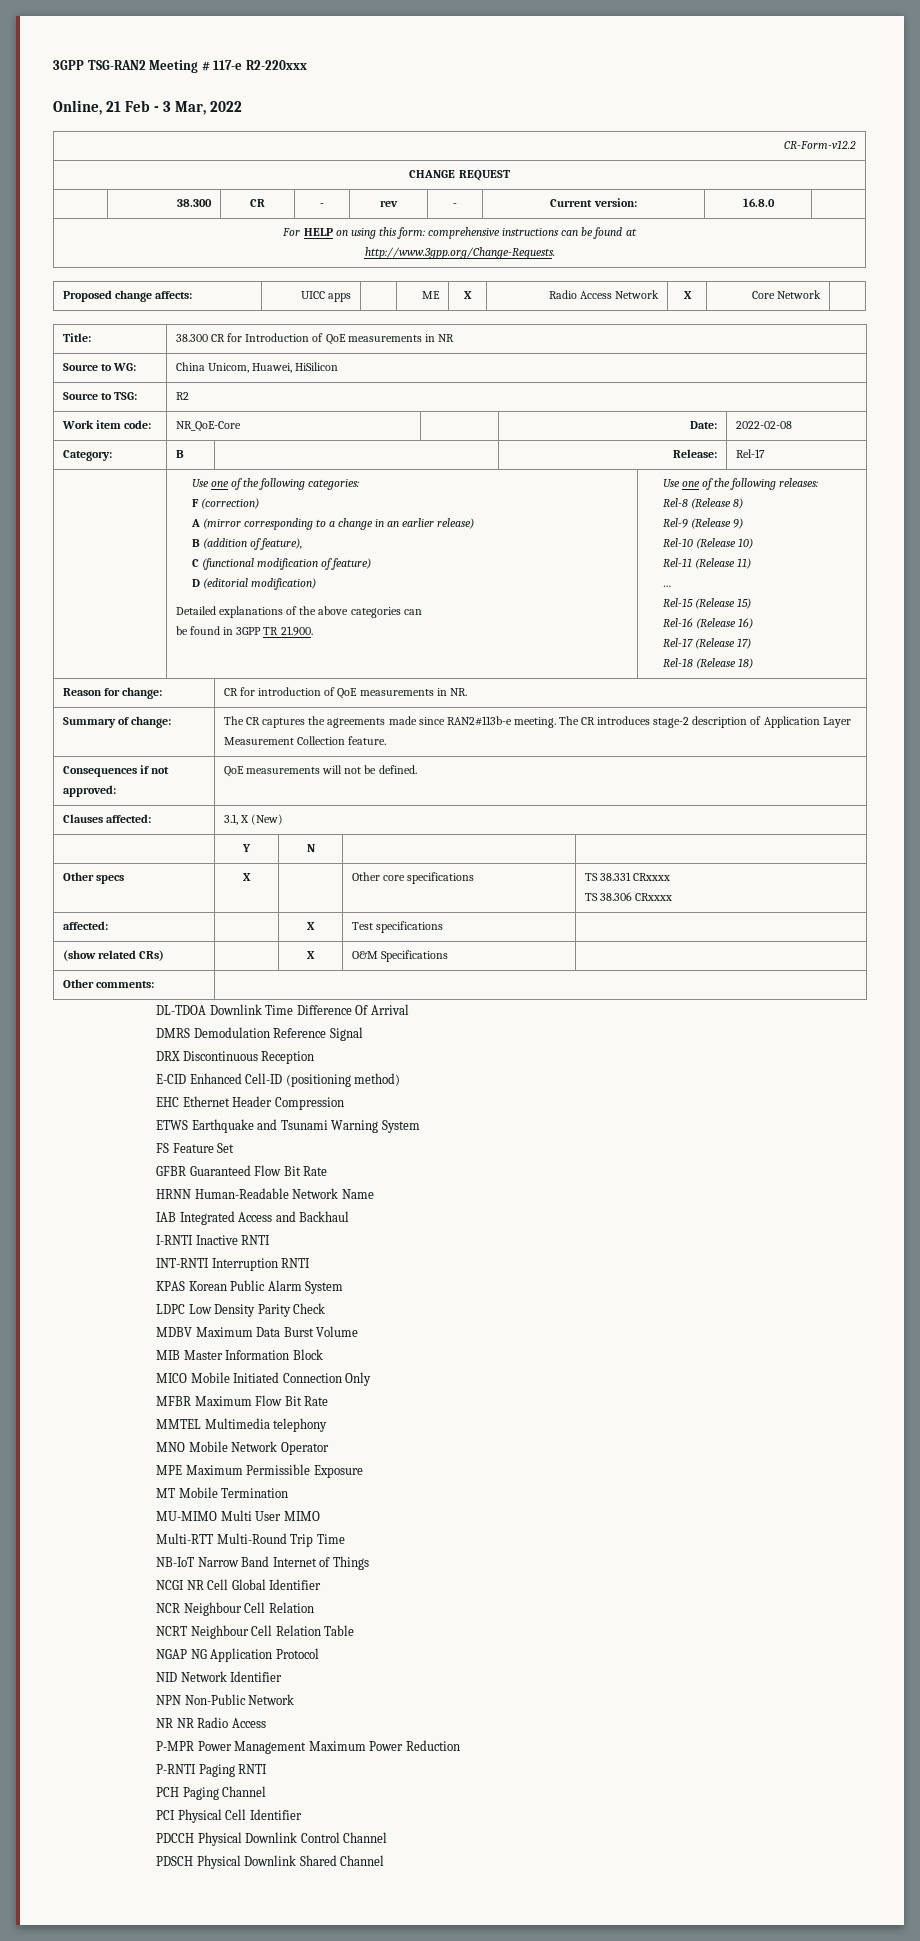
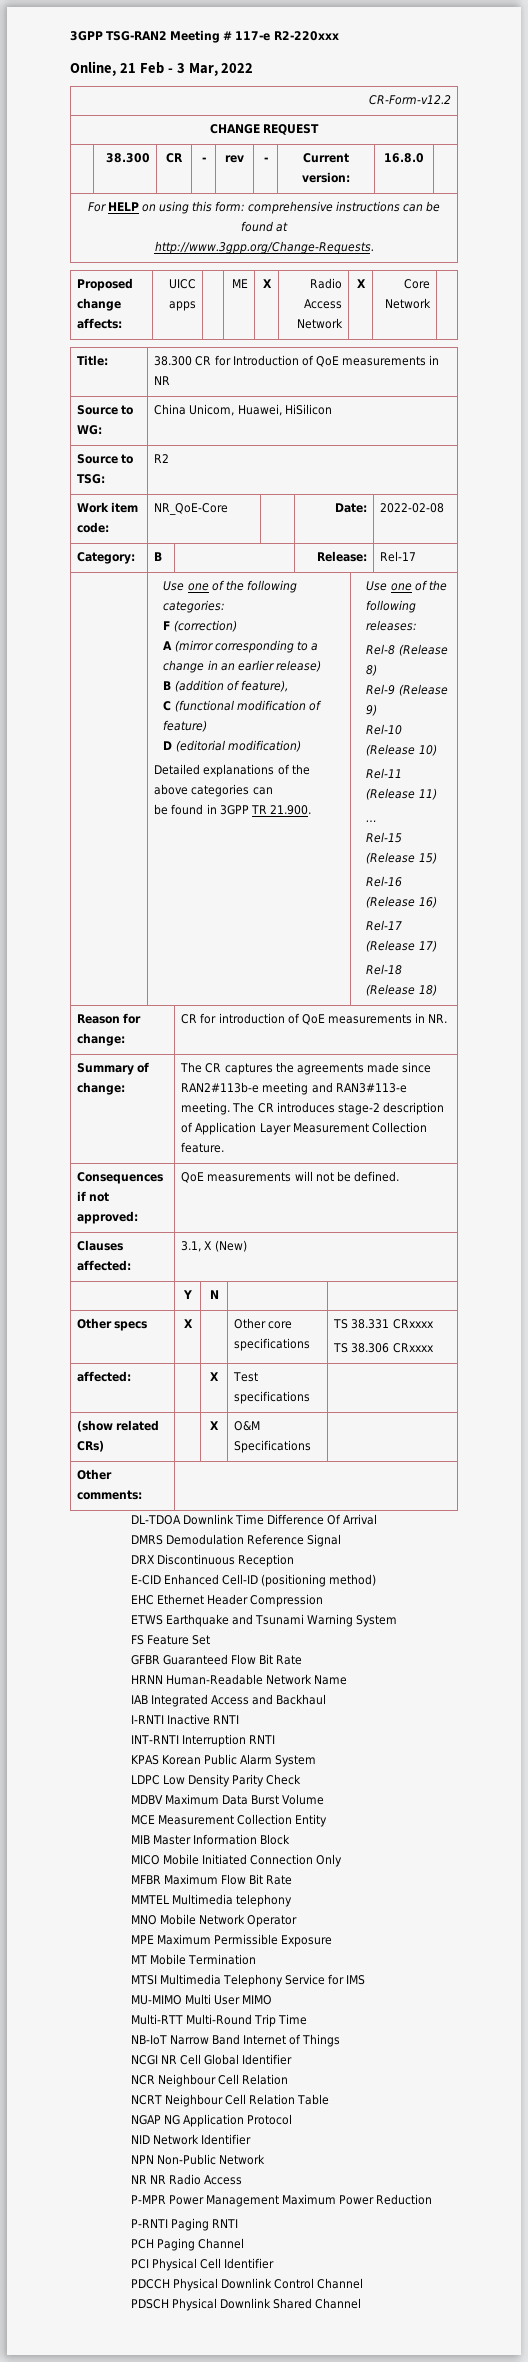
- Summary of change: | The CR captures the agreements made since RAN2#113b-e meeting. The CR introduces stage-2 description of Application Layer Measurement Collection feature.
+ Summary of change: | The CR captures the agreements made since RAN2#113b-e meeting and RAN3#113-e meeting. The CR introduces stage-2 description of Application Layer Measurement Collection feature.
+ MCE Measurement Collection Entity
+ MTSI Multimedia Telephony Service for IMS

